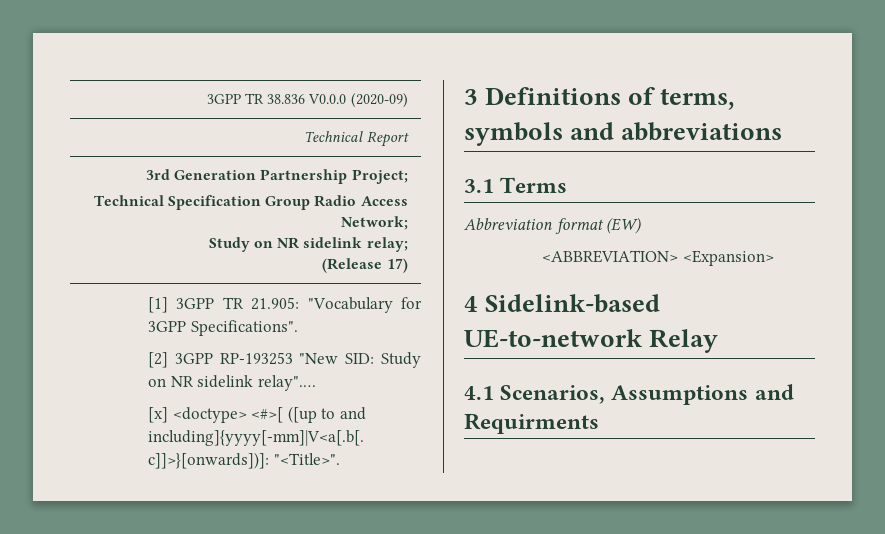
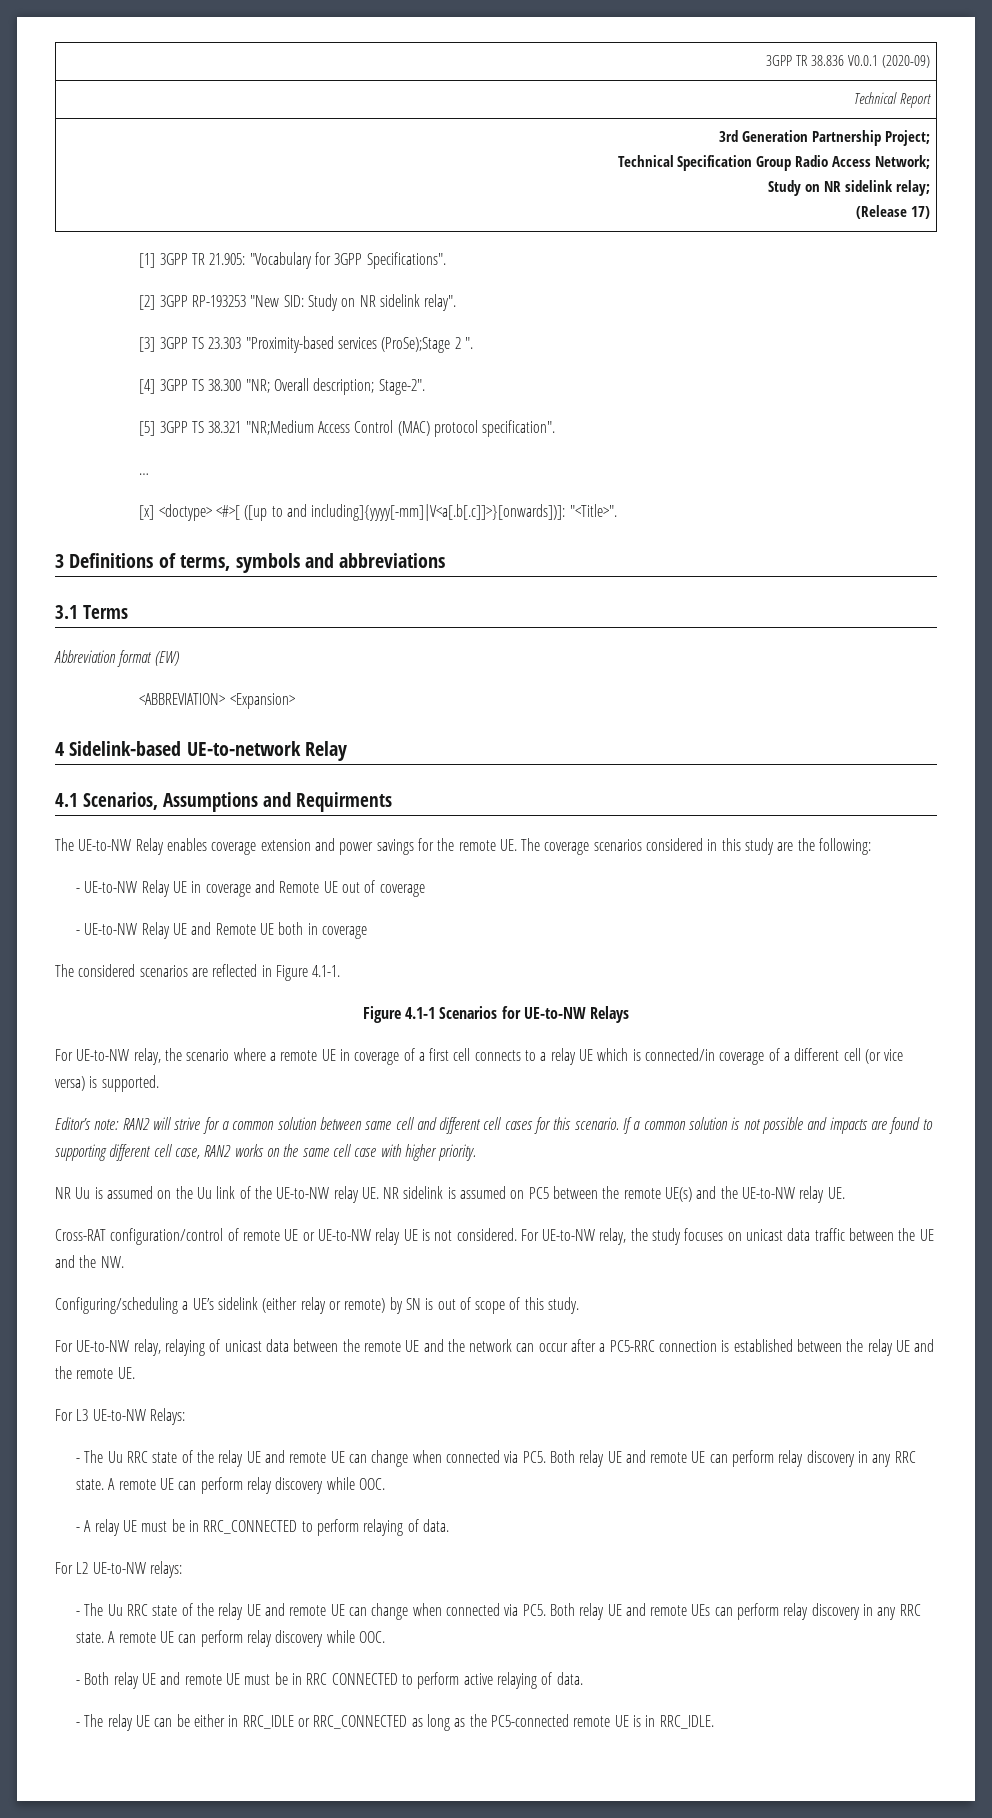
- 3GPP TR 38.836 V0.0.0 (2020-09)
+ 3GPP TR 38.836 V0.0.1 (2020-09)
- [2] 3GPP RP-193253 "New SID: Study on NR sidelink relay".…
+ [2] 3GPP RP-193253 "New SID: Study on NR sidelink relay".
+ [3] 3GPP TS 23.303 "Proximity-based services (ProSe);Stage 2 ".
+ [4] 3GPP TS 38.300 "NR; Overall description; Stage-2".
+ [5] 3GPP TS 38.321 "NR;Medium Access Control (MAC) protocol specification".
+ …
+ The UE-to-NW Relay enables coverage extension and power savings for the remote UE. The coverage scenarios considered in this study are the following:
+ - UE-to-NW Relay UE in coverage and Remote UE out of coverage
+ - UE-to-NW Relay UE and Remote UE both in coverage
+ The considered scenarios are reflected in Figure 4.1-1.
+ Figure 4.1-1 Scenarios for UE-to-NW Relays
+ For UE-to-NW relay, the scenario where a remote UE in coverage of a first cell connects to a relay UE which is connected/in coverage of a different cell (or vice versa) is supported.
+ Editor’s note: RAN2 will strive for a common solution between same cell and different cell cases for this scenario. If a common solution is not possible and impacts are found to supporting different cell case, RAN2 works on the same cell case with higher priority.
+ NR Uu is assumed on the Uu link of the UE-to-NW relay UE. NR sidelink is assumed on PC5 between the remote UE(s) and the UE-to-NW relay UE.
+ Cross-RAT configuration/control of remote UE or UE-to-NW relay UE is not considered. For UE-to-NW relay, the study focuses on unicast data traffic between the UE and the NW.
+ Configuring/scheduling a UE’s sidelink (either relay or remote) by SN is out of scope of this study.
+ For UE-to-NW relay, relaying of unicast data between the remote UE and the network can occur after a PC5-RRC connection is established between the relay UE and the remote UE.
+ For L3 UE-to-NW Relays:
+ - The Uu RRC state of the relay UE and remote UE can change when connected via PC5. Both relay UE and remote UE can perform relay discovery in any RRC state. A remote UE can perform relay discovery while OOC.
+ - A relay UE must be in RRC_CONNECTED to perform relaying of data.
+ For L2 UE-to-NW relays:
+ - The Uu RRC state of the relay UE and remote UE can change when connected via PC5. Both relay UE and remote UEs can perform relay discovery in any RRC state. A remote UE can perform relay discovery while OOC.
+ - Both relay UE and remote UE must be in RRC CONNECTED to perform active relaying of data.
+ - The relay UE can be either in RRC_IDLE or RRC_CONNECTED as long as the PC5-connected remote UE is in RRC_IDLE.

